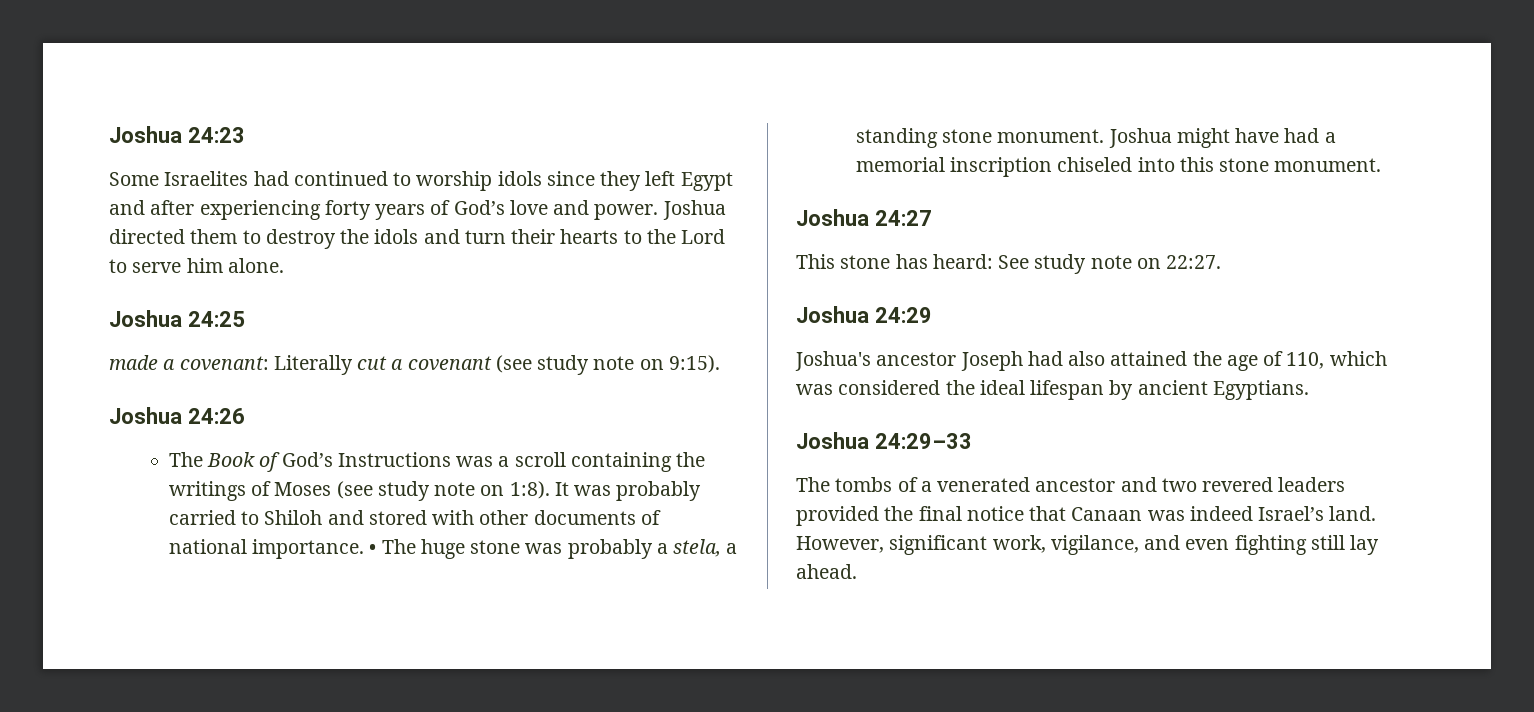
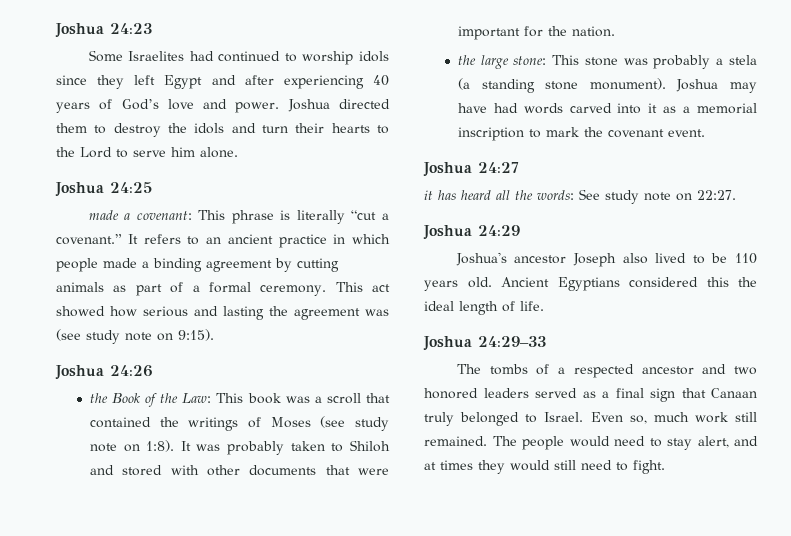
- Some Israelites had continued to worship idols since they left Egypt and after experiencing forty years of God’s love and power.
+ Some Israelites had continued to worship idols since they left Egypt and after experiencing 40 years of God’s love and power.
- made a covenant: Literally cut a covenant (see study note on 9:15).
+ made a covenant: This phrase is literally “cut a covenant.” It refers to an ancient practice in which people made a binding agreement by cutting animals as part of a formal ceremony. This act showed how serious and lasting the agreement was (see study note on 9:15).
- The Book of God’s Instructions was a scroll containing the writings of Moses (see study note on 1:8).
+ the Book of the Law: This book was a scroll that contained the writings of Moses (see study note on 1:8).
- It was probably carried to Shiloh and stored with other documents of national importance. • The huge stone was probably a stela, a standing stone monument. Joshua might have had a memorial inscription chiseled into this stone monument.
+ It was probably taken to Shiloh and stored with other documents that were important for the nation.
+ the large stone: This stone was probably a stela (a standing stone monument). Joshua may have had words carved into it as a memorial inscription to mark the covenant event.
  Joshua 24:27
- This stone has heard: See study note on 22:27.
+ it has heard all the words: See study note on 22:27.
- Joshua's ancestor Joseph had also attained the age of 110, which was considered the ideal lifespan by ancient Egyptians.
+ Joshua's ancestor Joseph also lived to be 110 years old. Ancient Egyptians considered this the ideal length of life.
- The tombs of a venerated ancestor and two revered leaders provided the final notice that Canaan was indeed Israel’s land. However, significant work, vigilance, and even fighting still lay ahead.
+ The tombs of a respected ancestor and two honored leaders served as a final sign that Canaan truly belonged to Israel. Even so, much work still remained. The people would need to stay alert, and at times they would still need to fight.

